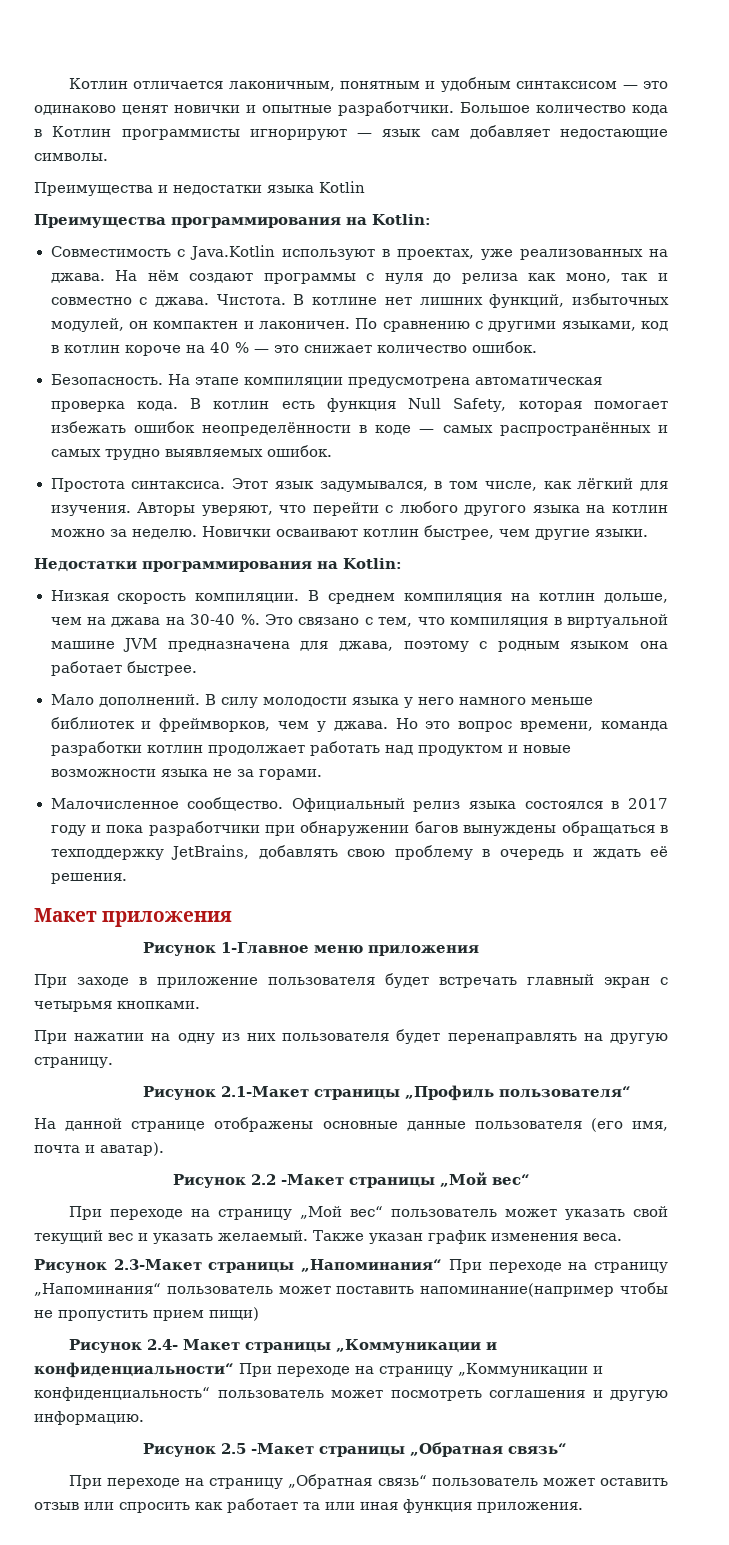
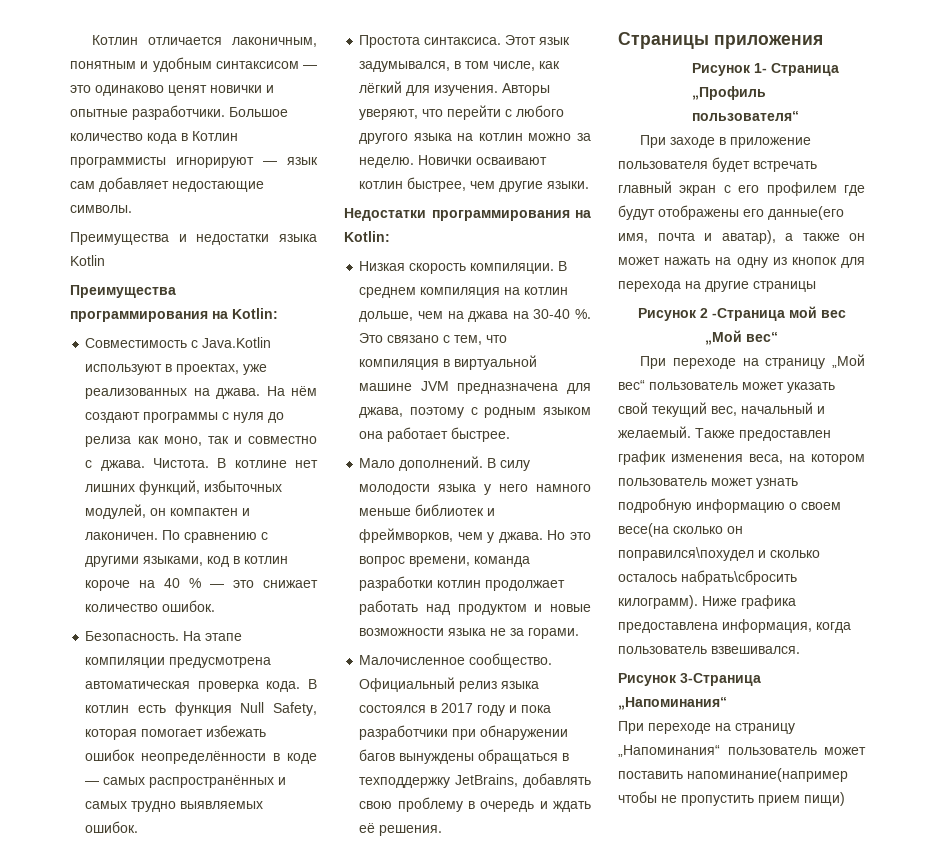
- Макет приложения
+ Страницы приложения
- Рисунок 1-Главное меню приложения
+ Рисунок 1- Страница „Профиль пользователя“
- При заходе в приложение пользователя будет встречать главный экран c четырьмя кнопками.
- При нажатии на одну из них пользователя будет перенаправлять на другую страницу.
- Рисунок 2.1-Макет страницы „Профиль пользователя“
- На данной странице отображены основные данные пользователя (его имя, почта и аватар).
- Рисунок 2.2 -Макет страницы „Мой вес“
+ При заходе в приложение пользователя будет встречать главный экран c его профилем где будут отображены его данные(его имя, почта и аватар), а также он может нажать на одну из кнопок для перехода на другие страницы
+ Рисунок 2 -Страница мой вес „Мой вес“
- При переходе на страницу „Мой вес“ пользователь может указать свой текущий вес и указать желаемый.
+ При переходе на страницу „Мой вес“ пользователь может указать свой текущий вес, начальный и желаемый.
- Также указан график изменения веса.
- Рисунок 2.3-Макет страницы „Напоминания“ При переходе на страницу „Напоминания“ пользователь может поставить напоминание(например чтобы не пропустить прием пищи)
+ Также предоставлен график изменения веса, на котором пользователь может узнать подробную информацию о своем весе(на сколько он поправился\похудел и сколько осталось набрать\сбросить килограмм). Ниже графика предоставлена информация, когда пользователь взвешивался.
+ Рисунок 3-Страница „Напоминания“
+ При переходе на страницу „Напоминания“ пользователь может поставить напоминание(например чтобы не пропустить прием пищи)
- Рисунок 2.4- Макет страницы „Коммуникации и конфиденциальности“ При переходе на страницу „Коммуникации и конфиденциальность“ пользователь может посмотреть соглашения и другую информацию.
- Рисунок 2.5 -Макет страницы „Обратная связь“
- При переходе на страницу „Обратная связь“ пользователь может оставить отзыв или спросить как работает та или иная функция приложения.

